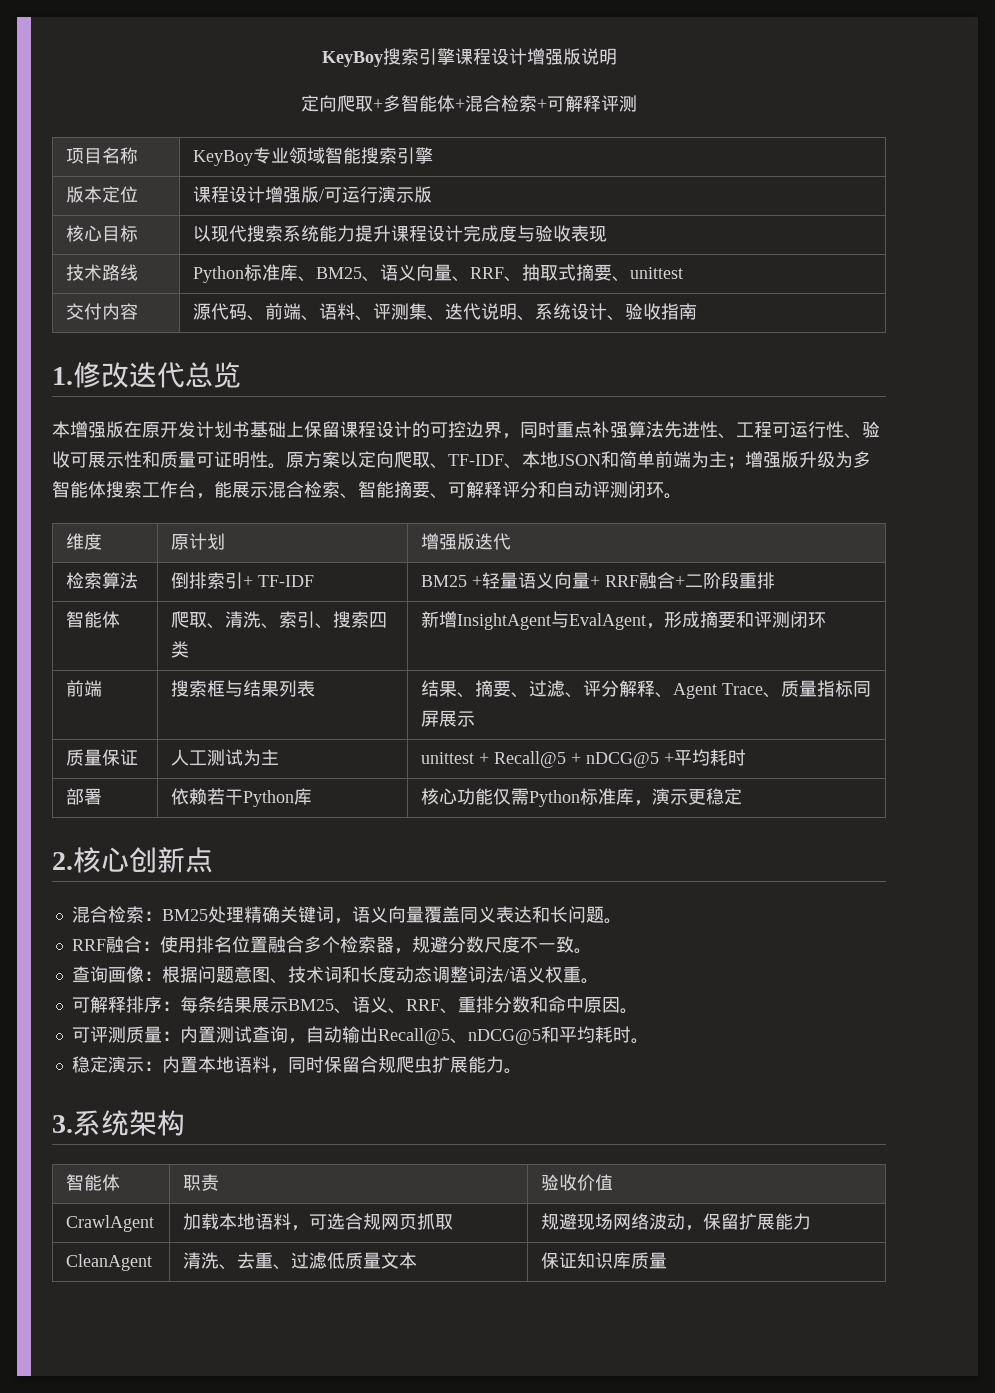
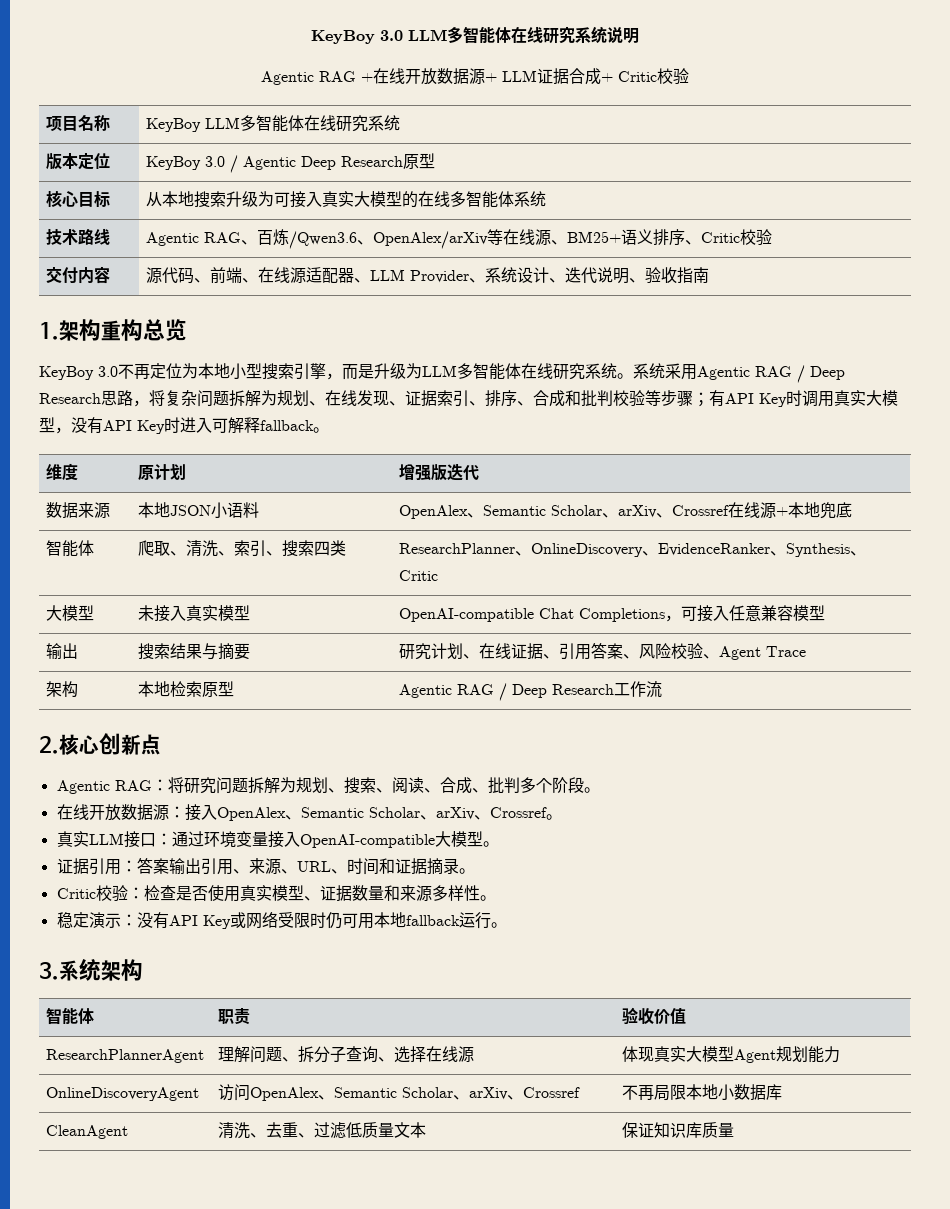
- KeyBoy搜索引擎课程设计增强版说明
- 定向爬取+多智能体+混合检索+可解释评测
- 项目名称 | KeyBoy专业领域智能搜索引擎
- 版本定位 | 课程设计增强版/可运行演示版
- 核心目标 | 以现代搜索系统能力提升课程设计完成度与验收表现
- 技术路线 | Python标准库、BM25、语义向量、RRF、抽取式摘要、unittest
+ KeyBoy 3.0 LLM多智能体在线研究系统说明
+ Agentic RAG +在线开放数据源+ LLM证据合成+ Critic校验
+ 项目名称 | KeyBoy LLM多智能体在线研究系统
+ 版本定位 | KeyBoy 3.0 / Agentic Deep Research原型
+ 核心目标 | 从本地搜索升级为可接入真实大模型的在线多智能体系统
+ 技术路线 | Agentic RAG、百炼/Qwen3.6、OpenAlex/arXiv等在线源、BM25+语义排序、Critic校验
- 交付内容 | 源代码、前端、语料、评测集、迭代说明、系统设计、验收指南
+ 交付内容 | 源代码、前端、在线源适配器、LLM Provider、系统设计、迭代说明、验收指南
- 1.修改迭代总览
+ 1.架构重构总览
- 本增强版在原开发计划书基础上保留课程设计的可控边界，同时重点补强算法先进性、工程可运行性、验收可展示性和质量可证明性。原方案以定向爬取、TF-IDF、本地JSON和简单前端为主；增强版升级为多智能体搜索工作台，能展示混合检索、智能摘要、可解释评分和自动评测闭环。
+ KeyBoy 3.0不再定位为本地小型搜索引擎，而是升级为LLM多智能体在线研究系统。系统采用Agentic RAG / Deep Research思路，将复杂问题拆解为规划、在线发现、证据索引、排序、合成和批判校验等步骤；有API Key时调用真实大模型，没有API Key时进入可解释fallback。
- 检索算法 | 倒排索引+ TF-IDF | BM25 +轻量语义向量+ RRF融合+二阶段重排
+ 数据来源 | 本地JSON小语料 | OpenAlex、Semantic Scholar、arXiv、Crossref在线源+本地兜底
- 智能体 | 爬取、清洗、索引、搜索四类 | 新增InsightAgent与EvalAgent，形成摘要和评测闭环
- 前端 | 搜索框与结果列表 | 结果、摘要、过滤、评分解释、Agent Trace、质量指标同屏展示
- 质量保证 | 人工测试为主 | unittest + Recall@5 + nDCG@5 +平均耗时
- 部署 | 依赖若干Python库 | 核心功能仅需Python标准库，演示更稳定
+ 智能体 | 爬取、清洗、索引、搜索四类 | ResearchPlanner、OnlineDiscovery、EvidenceRanker、Synthesis、Critic
+ 大模型 | 未接入真实模型 | OpenAI-compatible Chat Completions，可接入任意兼容模型
+ 输出 | 搜索结果与摘要 | 研究计划、在线证据、引用答案、风险校验、Agent Trace
+ 架构 | 本地检索原型 | Agentic RAG / Deep Research工作流
  2.核心创新点
- 混合检索：BM25处理精确关键词，语义向量覆盖同义表达和长问题。
- RRF融合：使用排名位置融合多个检索器，规避分数尺度不一致。
- 查询画像：根据问题意图、技术词和长度动态调整词法/语义权重。
- 可解释排序：每条结果展示BM25、语义、RRF、重排分数和命中原因。
- 可评测质量：内置测试查询，自动输出Recall@5、nDCG@5和平均耗时。
- 稳定演示：内置本地语料，同时保留合规爬虫扩展能力。
+ Agentic RAG：将研究问题拆解为规划、搜索、阅读、合成、批判多个阶段。
+ 在线开放数据源：接入OpenAlex、Semantic Scholar、arXiv、Crossref。
+ 真实LLM接口：通过环境变量接入OpenAI-compatible大模型。
+ 证据引用：答案输出引用、来源、URL、时间和证据摘录。
+ Critic校验：检查是否使用真实模型、证据数量和来源多样性。
+ 稳定演示：没有API Key或网络受限时仍可用本地fallback运行。
- CrawlAgent | 加载本地语料，可选合规网页抓取 | 规避现场网络波动，保留扩展能力
+ ResearchPlannerAgent | 理解问题、拆分子查询、选择在线源 | 体现真实大模型Agent规划能力
+ OnlineDiscoveryAgent | 访问OpenAlex、Semantic Scholar、arXiv、Crossref | 不再局限本地小数据库

